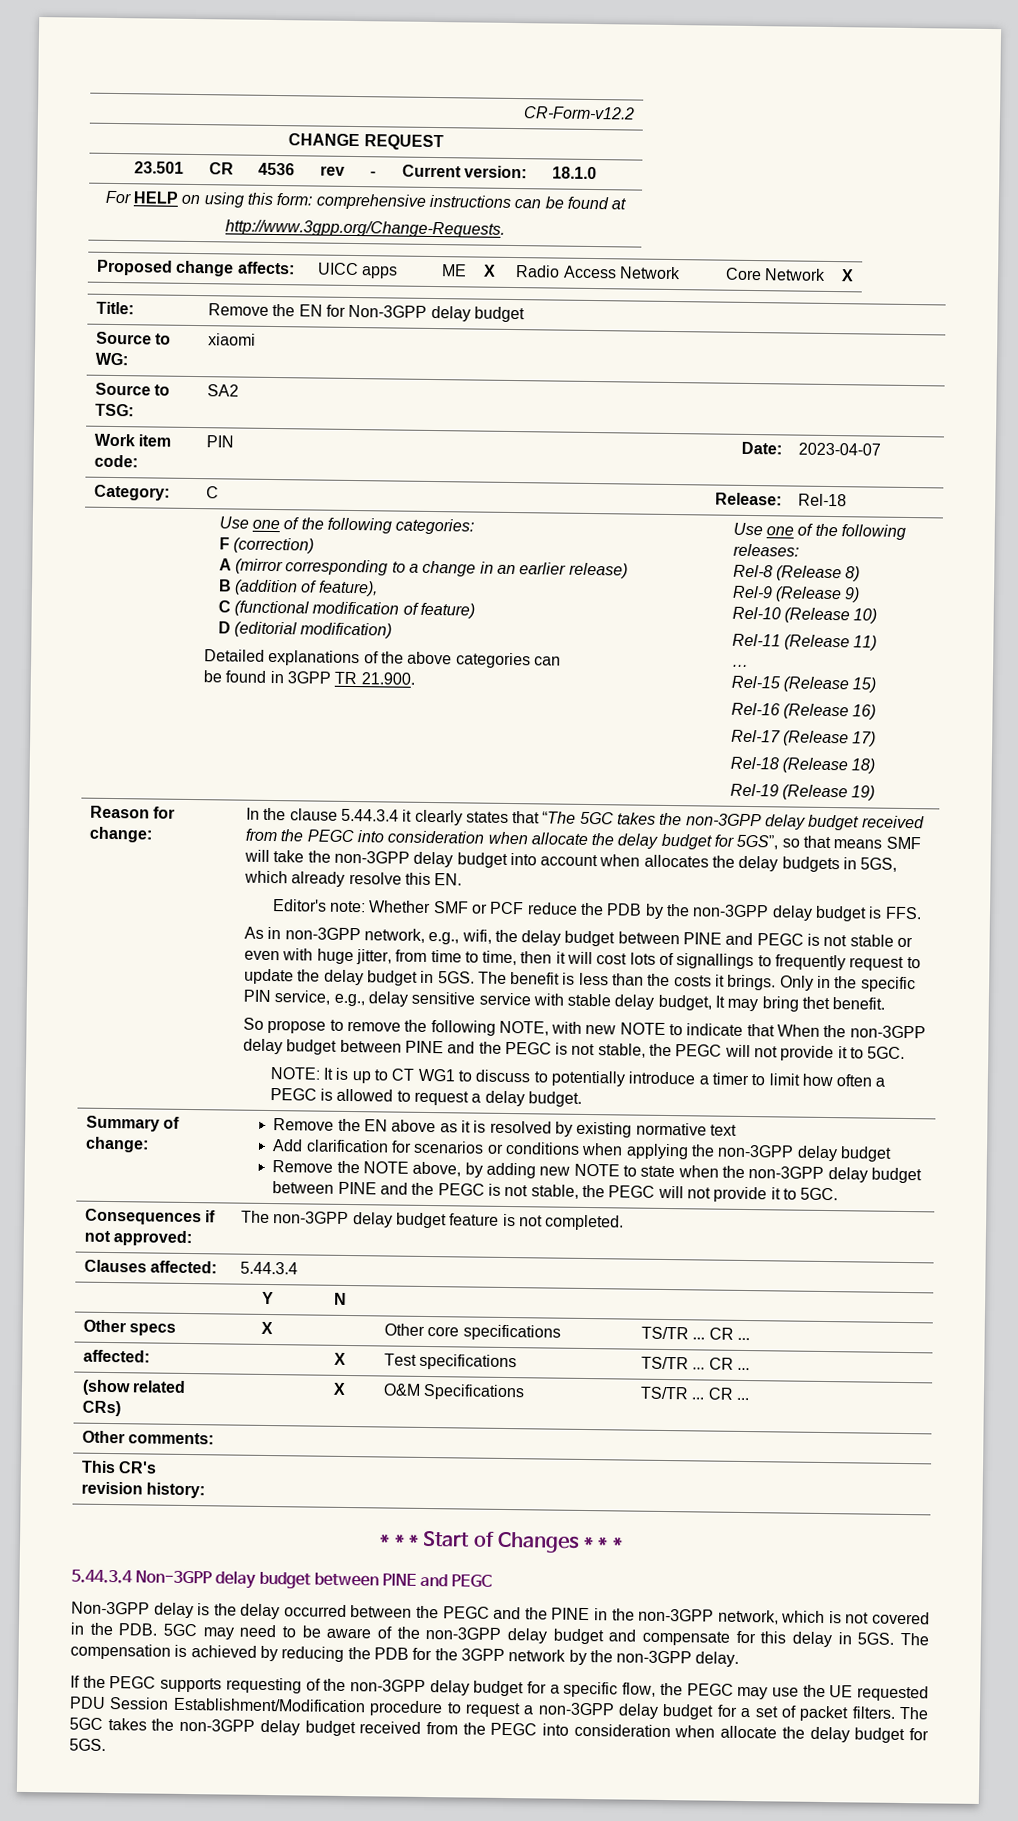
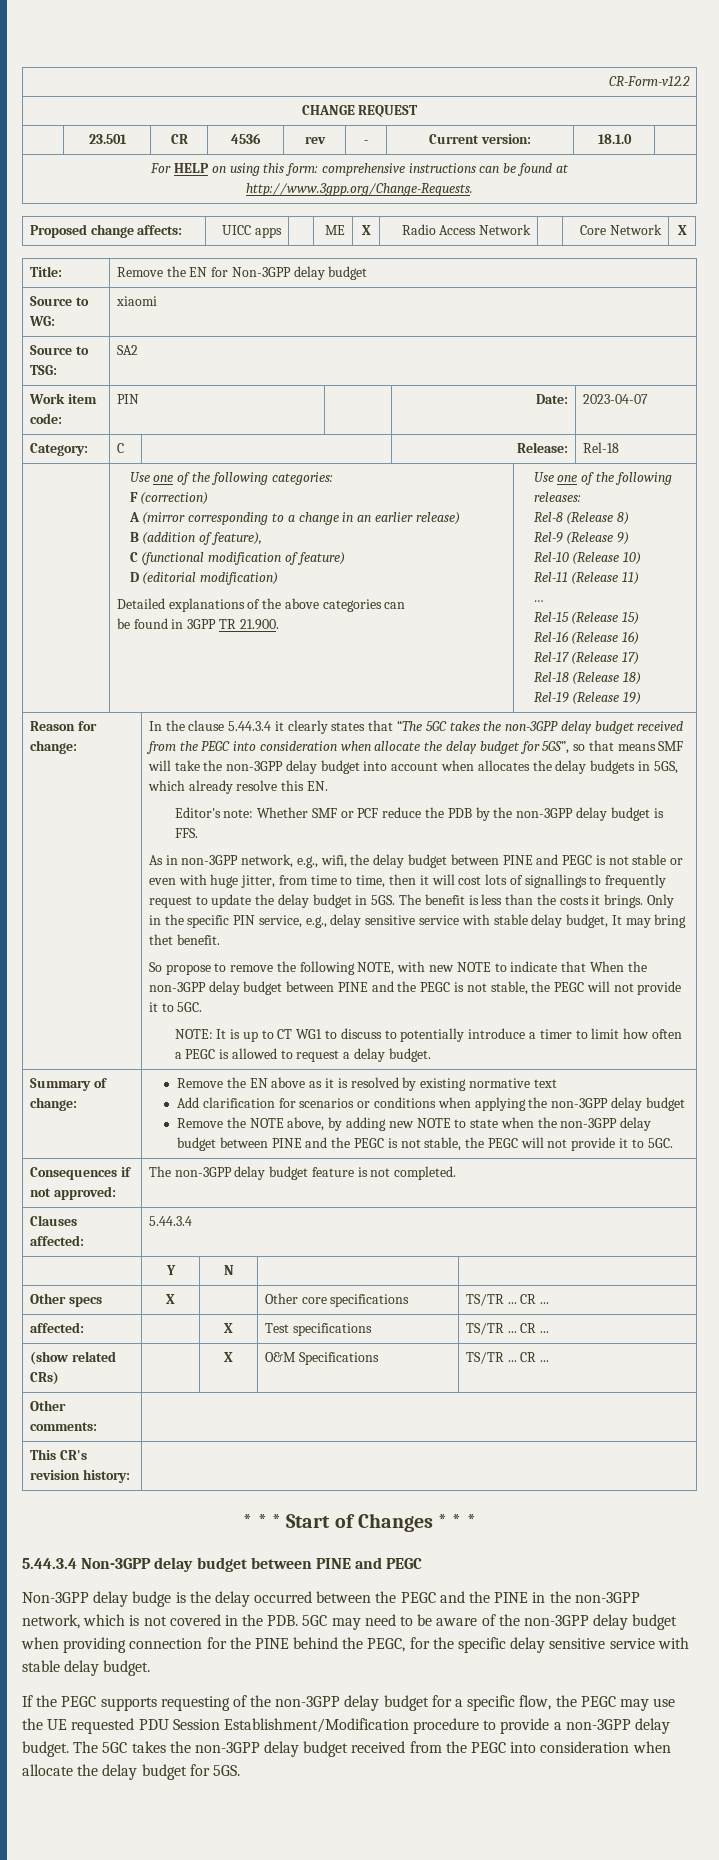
- Non-3GPP delay is the delay occurred between the PEGC and the PINE in the non-3GPP network, which is not covered in the PDB. 5GC may need to be aware of the non-3GPP delay budget and compensate for this delay in 5GS. The compensation is achieved by reducing the PDB for the 3GPP network by the non-3GPP delay.
+ Non-3GPP delay budge is the delay occurred between the PEGC and the PINE in the non-3GPP network, which is not covered in the PDB. 5GC may need to be aware of the non-3GPP delay budget when providing connection for the PINE behind the PEGC, for the specific delay sensitive service with stable delay budget.
- If the PEGC supports requesting of the non-3GPP delay budget for a specific flow, the PEGC may use the UE requested PDU Session Establishment/Modification procedure to request a non-3GPP delay budget for a set of packet filters.
+ If the PEGC supports requesting of the non-3GPP delay budget for a specific flow, the PEGC may use the UE requested PDU Session Establishment/Modification procedure to provide a non-3GPP delay budget.

